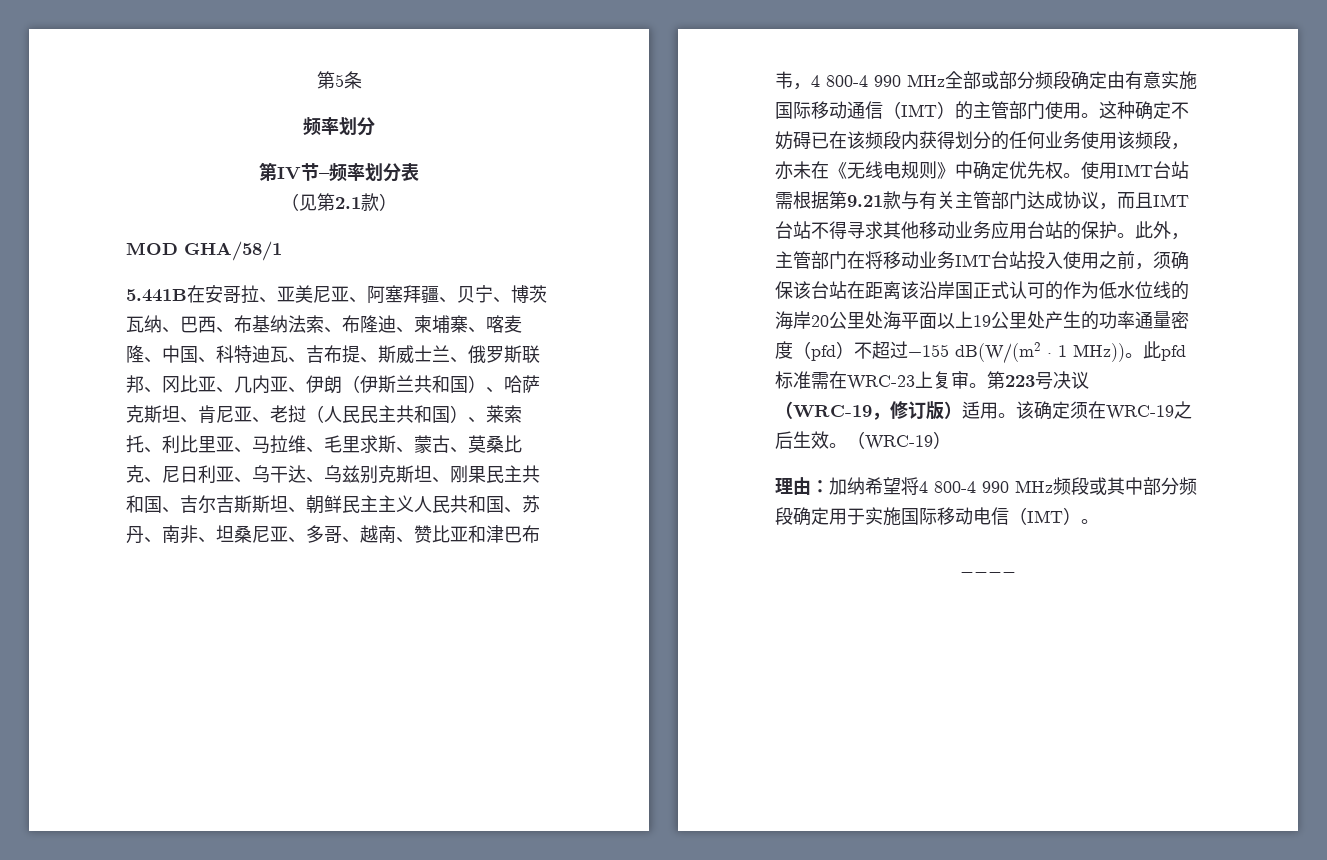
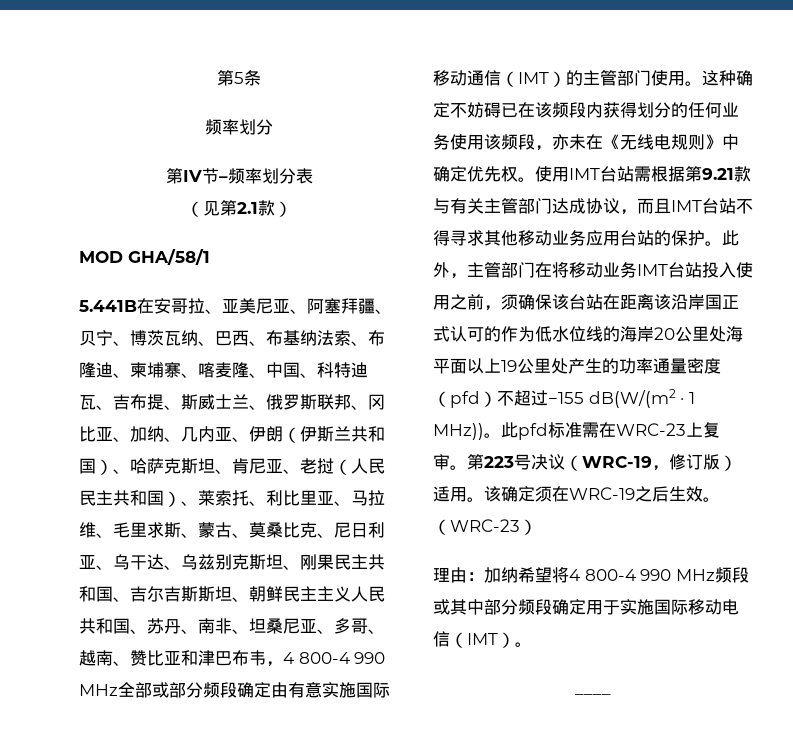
- 5.441B在安哥拉、亚美尼亚、阿塞拜疆、贝宁、博茨瓦纳、巴西、布基纳法索、布隆迪、柬埔寨、喀麦隆、中国、科特迪瓦、吉布提、斯威士兰、俄罗斯联邦、冈比亚、几内亚、伊朗（伊斯兰共和国）、哈萨克斯坦、肯尼亚、老挝（人民民主共和国）、莱索托、利比里亚、马拉维、毛里求斯、蒙古、莫桑比克、尼日利亚、乌干达、乌兹别克斯坦、刚果民主共和国、吉尔吉斯斯坦、朝鲜民主主义人民共和国、苏丹、南非、坦桑尼亚、多哥、越南、赞比亚和津巴布韦，4 800-4 990 MHz全部或部分频段确定由有意实施国际移动通信（IMT）的主管部门使用。
+ 5.441B在安哥拉、亚美尼亚、阿塞拜疆、贝宁、博茨瓦纳、巴西、布基纳法索、布隆迪、柬埔寨、喀麦隆、中国、科特迪瓦、吉布提、斯威士兰、俄罗斯联邦、冈比亚、加纳、几内亚、伊朗（伊斯兰共和国）、哈萨克斯坦、肯尼亚、老挝（人民民主共和国）、莱索托、利比里亚、马拉维、毛里求斯、蒙古、莫桑比克、尼日利亚、乌干达、乌兹别克斯坦、刚果民主共和国、吉尔吉斯斯坦、朝鲜民主主义人民共和国、苏丹、南非、坦桑尼亚、多哥、越南、赞比亚和津巴布韦，4 800-4 990 MHz全部或部分频段确定由有意实施国际移动通信（IMT）的主管部门使用。
- （WRC-19）
+ （WRC-23）

